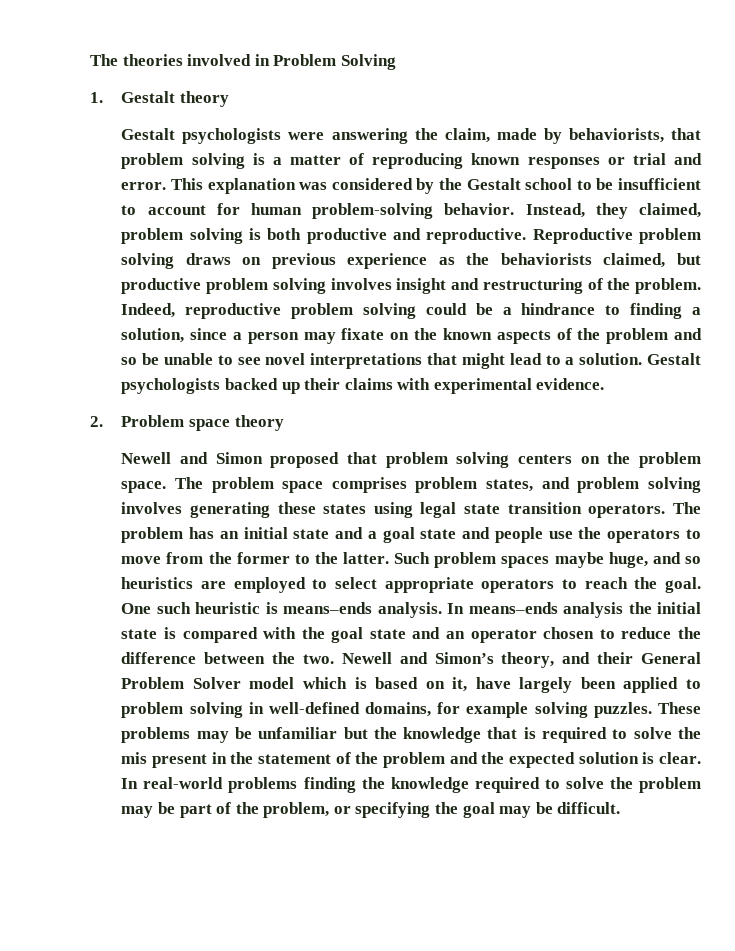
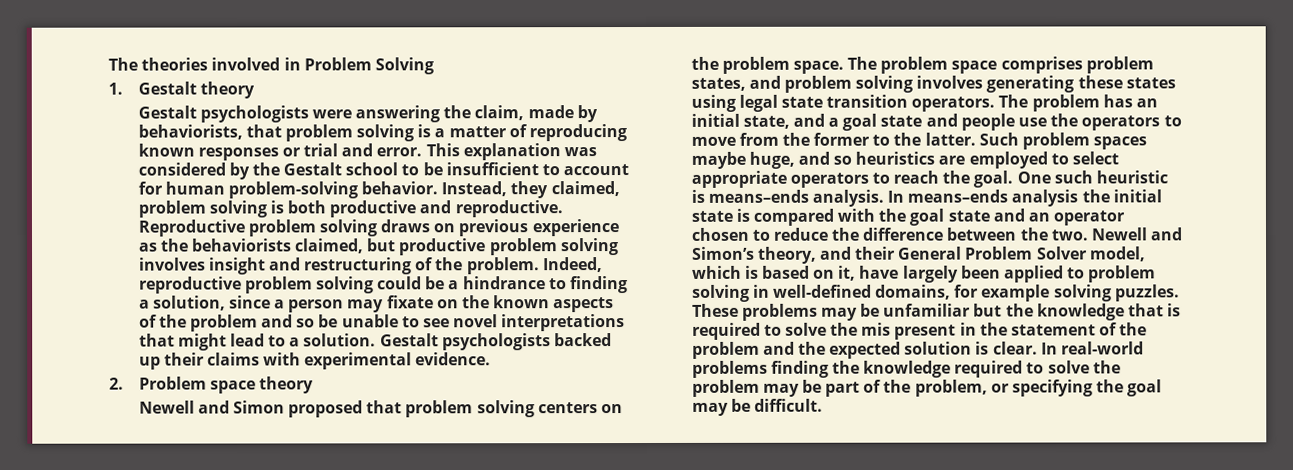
- The problem has an initial state and a goal state and people use the operators to move from the former to the latter.
+ The problem has an initial state, and a goal state and people use the operators to move from the former to the latter.
- Newell and Simon’s theory, and their General Problem Solver model which is based on it, have largely been applied to problem solving in well-defined domains, for example solving puzzles.
+ Newell and Simon’s theory, and their General Problem Solver model, which is based on it, have largely been applied to problem solving in well-defined domains, for example solving puzzles.

